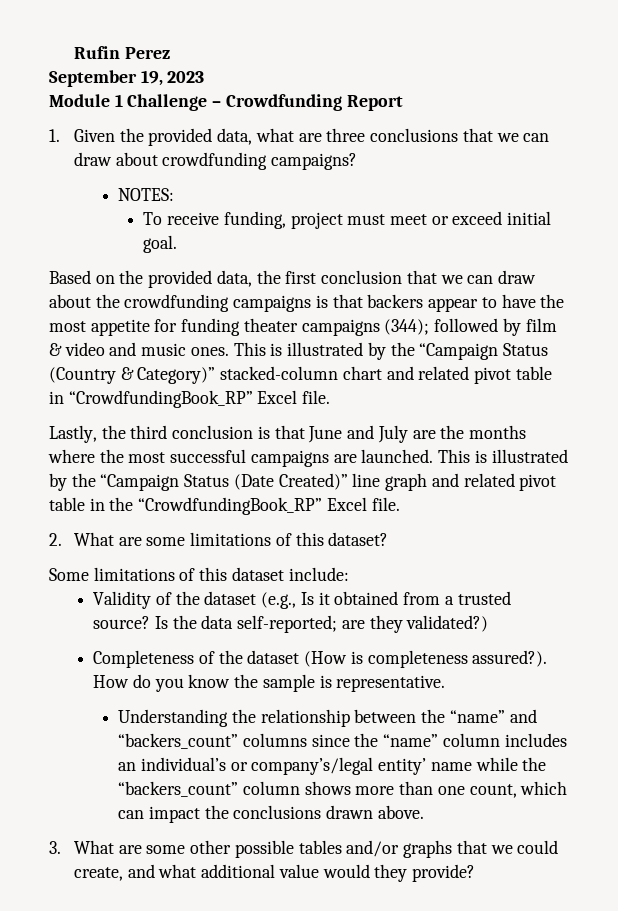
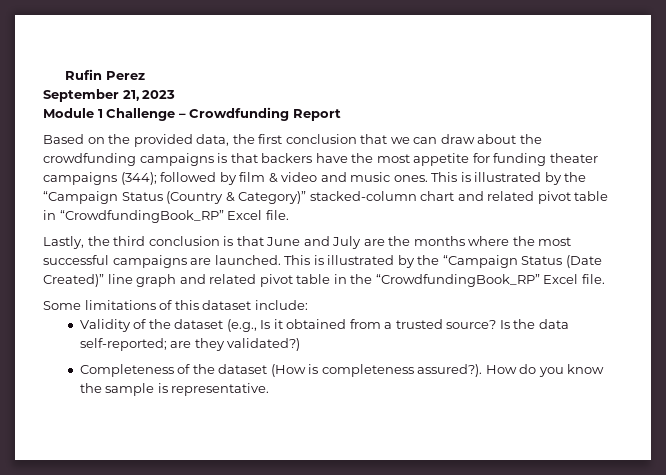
- September 19, 2023
+ September 21, 2023
- 1. Given the provided data, what are three conclusions that we can draw about crowdfunding campaigns?
- NOTES:
- To receive funding, project must meet or exceed initial goal.
- Based on the provided data, the first conclusion that we can draw about the crowdfunding campaigns is that backers appear to have the most appetite for funding theater campaigns (344); followed by film & video and music ones.
+ Based on the provided data, the first conclusion that we can draw about the crowdfunding campaigns is that backers have the most appetite for funding theater campaigns (344); followed by film & video and music ones.
- 2. What are some limitations of this dataset?
- Understanding the relationship between the “name” and “backers_count” columns since the “name” column includes an individual’s or company’s/legal entity’ name while the “backers_count” column shows more than one count, which can impact the conclusions drawn above.
- 3. What are some other possible tables and/or graphs that we could create, and what additional value would they provide?

